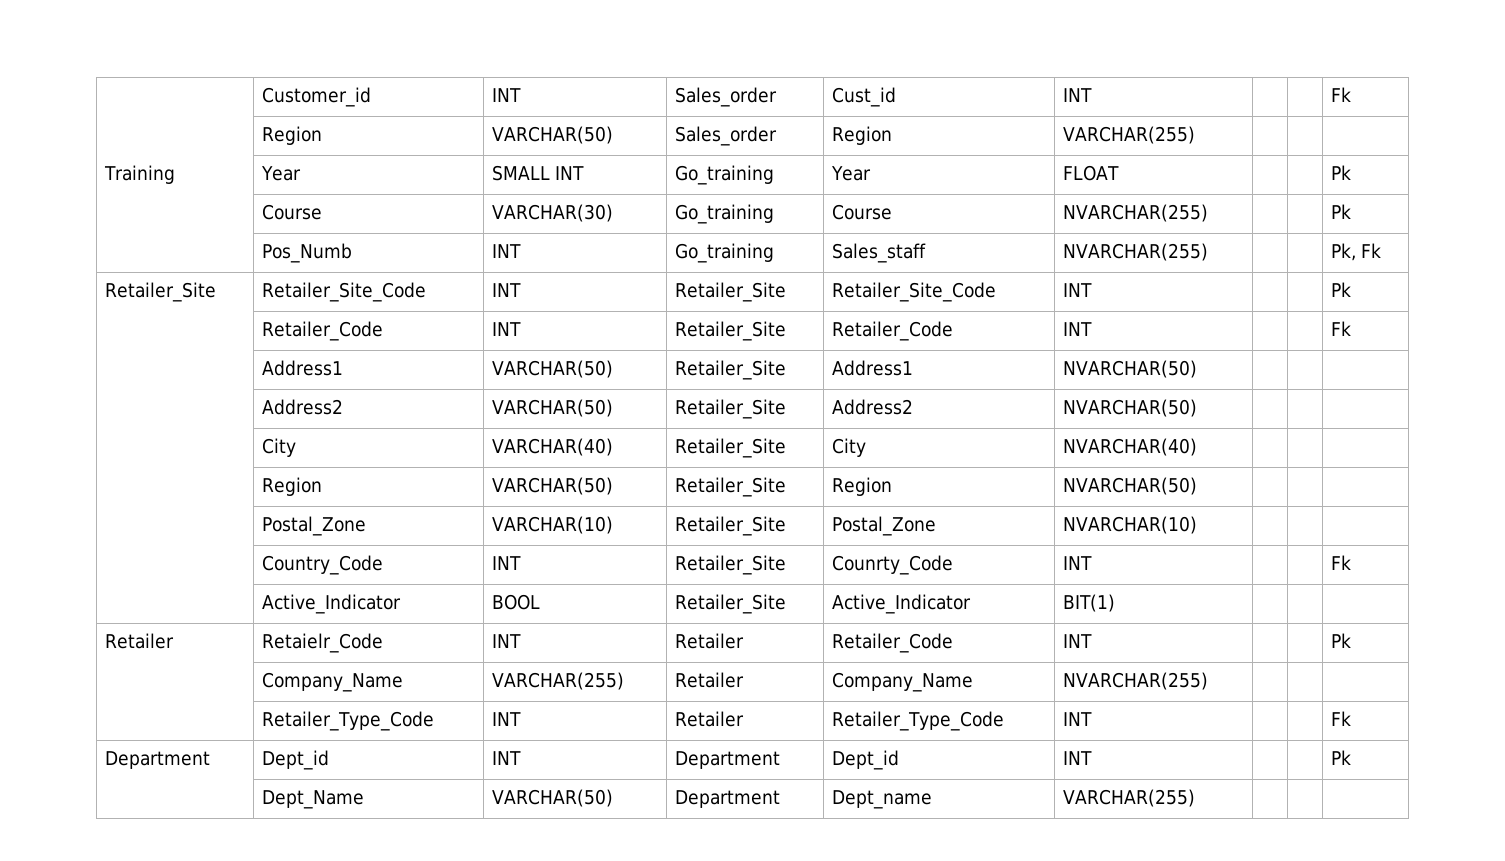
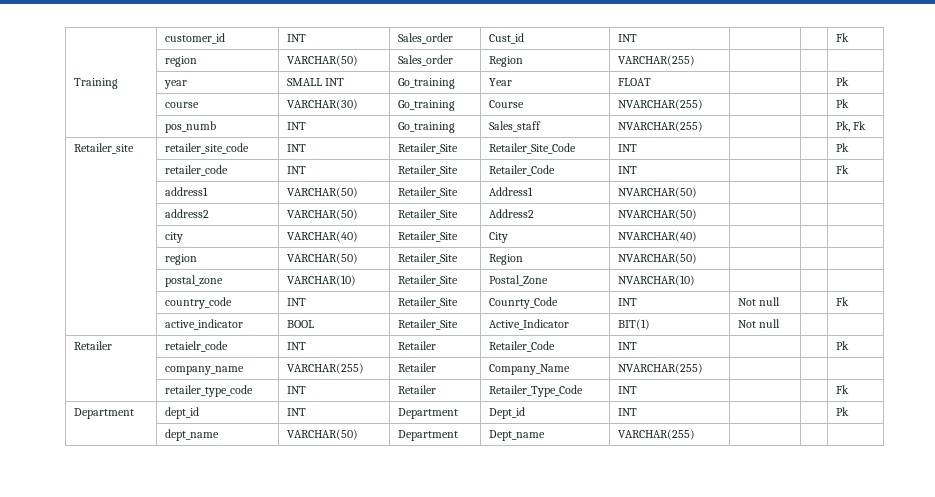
- | Customer_id | INT | Sales_order | Cust_id | INT | | | Fk
+ | customer_id | INT | Sales_order | Cust_id | INT | | | Fk
- | Region | VARCHAR(50) | Sales_order | Region | VARCHAR(255) | | |
+ | region | VARCHAR(50) | Sales_order | Region | VARCHAR(255) | | |
- Training | Year | SMALL INT | Go_training | Year | FLOAT | | | Pk
+ Training | year | SMALL INT | Go_training | Year | FLOAT | | | Pk
- | Course | VARCHAR(30) | Go_training | Course | NVARCHAR(255) | | | Pk
+ | course | VARCHAR(30) | Go_training | Course | NVARCHAR(255) | | | Pk
- | Pos_Numb | INT | Go_training | Sales_staff | NVARCHAR(255) | | | Pk, Fk
+ | pos_numb | INT | Go_training | Sales_staff | NVARCHAR(255) | | | Pk, Fk
- Retailer_Site | Retailer_Site_Code | INT | Retailer_Site | Retailer_Site_Code | INT | | | Pk
+ Retailer_site | retailer_site_code | INT | Retailer_Site | Retailer_Site_Code | INT | | | Pk
- | Retailer_Code | INT | Retailer_Site | Retailer_Code | INT | | | Fk
+ | retailer_code | INT | Retailer_Site | Retailer_Code | INT | | | Fk
- | Address1 | VARCHAR(50) | Retailer_Site | Address1 | NVARCHAR(50) | | |
+ | address1 | VARCHAR(50) | Retailer_Site | Address1 | NVARCHAR(50) | | |
- | Address2 | VARCHAR(50) | Retailer_Site | Address2 | NVARCHAR(50) | | |
+ | address2 | VARCHAR(50) | Retailer_Site | Address2 | NVARCHAR(50) | | |
- | City | VARCHAR(40) | Retailer_Site | City | NVARCHAR(40) | | |
+ | city | VARCHAR(40) | Retailer_Site | City | NVARCHAR(40) | | |
- | Region | VARCHAR(50) | Retailer_Site | Region | NVARCHAR(50) | | |
+ | region | VARCHAR(50) | Retailer_Site | Region | NVARCHAR(50) | | |
- | Postal_Zone | VARCHAR(10) | Retailer_Site | Postal_Zone | NVARCHAR(10) | | |
+ | postal_zone | VARCHAR(10) | Retailer_Site | Postal_Zone | NVARCHAR(10) | | |
- | Country_Code | INT | Retailer_Site | Counrty_Code | INT | | | Fk
- | Active_Indicator | BOOL | Retailer_Site | Active_Indicator | BIT(1) | | |
- Retailer | Retaielr_Code | INT | Retailer | Retailer_Code | INT | | | Pk
+ | country_code | INT | Retailer_Site | Counrty_Code | INT | Not null | | Fk
+ | active_indicator | BOOL | Retailer_Site | Active_Indicator | BIT(1) | Not null | |
+ Retailer | retaielr_code | INT | Retailer | Retailer_Code | INT | | | Pk
- | Company_Name | VARCHAR(255) | Retailer | Company_Name | NVARCHAR(255) | | |
+ | company_name | VARCHAR(255) | Retailer | Company_Name | NVARCHAR(255) | | |
- | Retailer_Type_Code | INT | Retailer | Retailer_Type_Code | INT | | | Fk
+ | retailer_type_code | INT | Retailer | Retailer_Type_Code | INT | | | Fk
- Department | Dept_id | INT | Department | Dept_id | INT | | | Pk
+ Department | dept_id | INT | Department | Dept_id | INT | | | Pk
- | Dept_Name | VARCHAR(50) | Department | Dept_name | VARCHAR(255) | | |
+ | dept_name | VARCHAR(50) | Department | Dept_name | VARCHAR(255) | | |

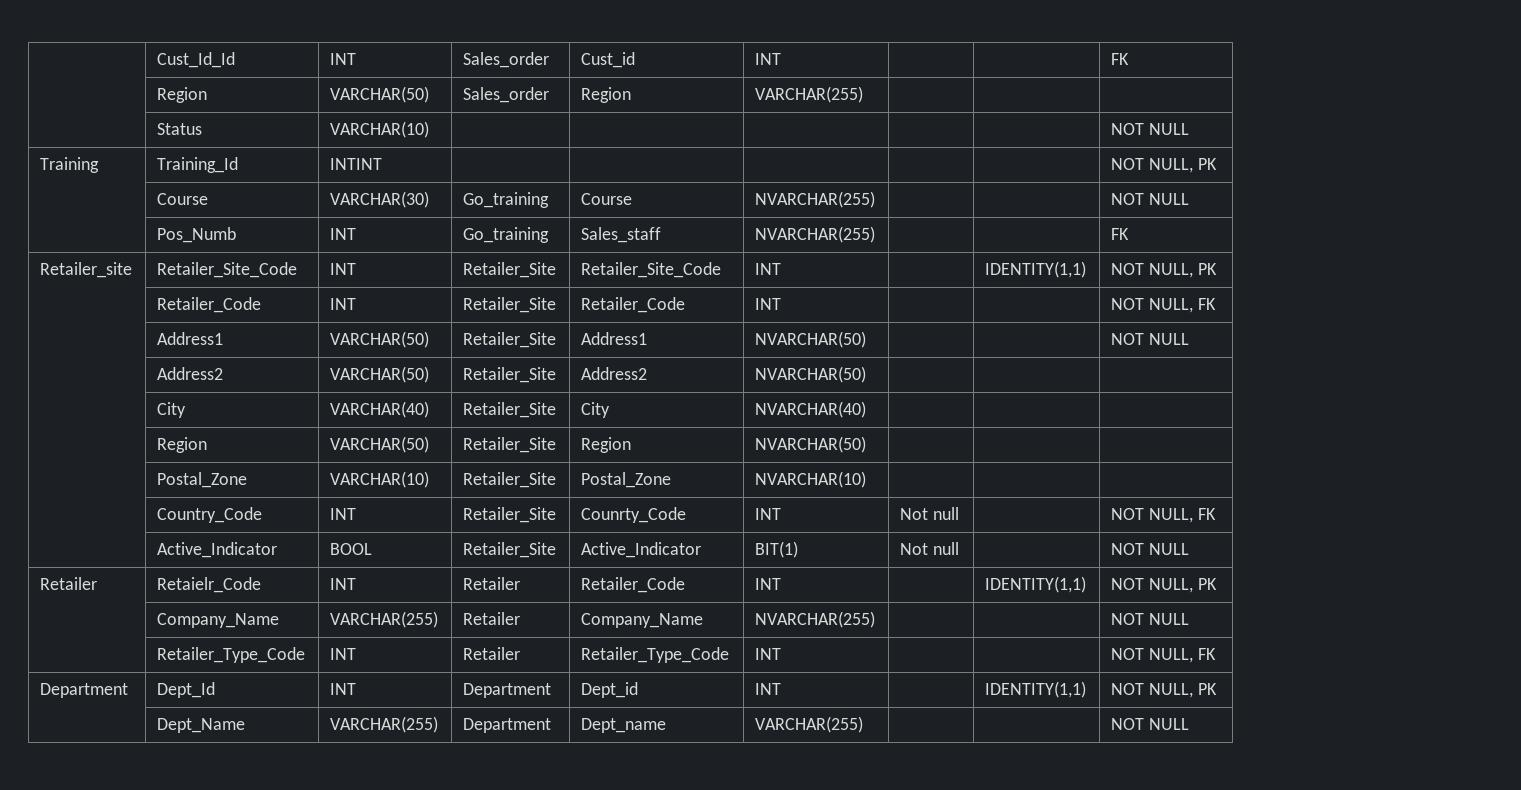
- | customer_id | INT | Sales_order | Cust_id | INT | | | Fk
- | region | VARCHAR(50) | Sales_order | Region | VARCHAR(255) | | |
+ | Cust_Id_Id | INT | Sales_order | Cust_id | INT | | | FK
+ | Region | VARCHAR(50) | Sales_order | Region | VARCHAR(255) | | |
- Training | year | SMALL INT | Go_training | Year | FLOAT | | | Pk
- | course | VARCHAR(30) | Go_training | Course | NVARCHAR(255) | | | Pk
- | pos_numb | INT | Go_training | Sales_staff | NVARCHAR(255) | | | Pk, Fk
+ | Status | VARCHAR(10) | | | | | | NOT NULL
+ Training | Training_Id | INTINT | | | | | | NOT NULL, PK
+ | Course | VARCHAR(30) | Go_training | Course | NVARCHAR(255) | | | NOT NULL
+ | Pos_Numb | INT | Go_training | Sales_staff | NVARCHAR(255) | | | FK
- Retailer_site | retailer_site_code | INT | Retailer_Site | Retailer_Site_Code | INT | | | Pk
- | retailer_code | INT | Retailer_Site | Retailer_Code | INT | | | Fk
- | address1 | VARCHAR(50) | Retailer_Site | Address1 | NVARCHAR(50) | | |
- | address2 | VARCHAR(50) | Retailer_Site | Address2 | NVARCHAR(50) | | |
+ Retailer_site | Retailer_Site_Code | INT | Retailer_Site | Retailer_Site_Code | INT | | IDENTITY(1,1) | NOT NULL, PK
+ | Retailer_Code | INT | Retailer_Site | Retailer_Code | INT | | | NOT NULL, FK
+ | Address1 | VARCHAR(50) | Retailer_Site | Address1 | NVARCHAR(50) | | | NOT NULL
+ | Address2 | VARCHAR(50) | Retailer_Site | Address2 | NVARCHAR(50) | | |
- | city | VARCHAR(40) | Retailer_Site | City | NVARCHAR(40) | | |
+ | City | VARCHAR(40) | Retailer_Site | City | NVARCHAR(40) | | |
- | region | VARCHAR(50) | Retailer_Site | Region | NVARCHAR(50) | | |
+ | Region | VARCHAR(50) | Retailer_Site | Region | NVARCHAR(50) | | |
- | postal_zone | VARCHAR(10) | Retailer_Site | Postal_Zone | NVARCHAR(10) | | |
+ | Postal_Zone | VARCHAR(10) | Retailer_Site | Postal_Zone | NVARCHAR(10) | | |
- | country_code | INT | Retailer_Site | Counrty_Code | INT | Not null | | Fk
- | active_indicator | BOOL | Retailer_Site | Active_Indicator | BIT(1) | Not null | |
- Retailer | retaielr_code | INT | Retailer | Retailer_Code | INT | | | Pk
- | company_name | VARCHAR(255) | Retailer | Company_Name | NVARCHAR(255) | | |
- | retailer_type_code | INT | Retailer | Retailer_Type_Code | INT | | | Fk
- Department | dept_id | INT | Department | Dept_id | INT | | | Pk
- | dept_name | VARCHAR(50) | Department | Dept_name | VARCHAR(255) | | |
+ | Country_Code | INT | Retailer_Site | Counrty_Code | INT | Not null | | NOT NULL, FK
+ | Active_Indicator | BOOL | Retailer_Site | Active_Indicator | BIT(1) | Not null | | NOT NULL
+ Retailer | Retaielr_Code | INT | Retailer | Retailer_Code | INT | | IDENTITY(1,1) | NOT NULL, PK
+ | Company_Name | VARCHAR(255) | Retailer | Company_Name | NVARCHAR(255) | | | NOT NULL
+ | Retailer_Type_Code | INT | Retailer | Retailer_Type_Code | INT | | | NOT NULL, FK
+ Department | Dept_Id | INT | Department | Dept_id | INT | | IDENTITY(1,1) | NOT NULL, PK
+ | Dept_Name | VARCHAR(255) | Department | Dept_name | VARCHAR(255) | | | NOT NULL

